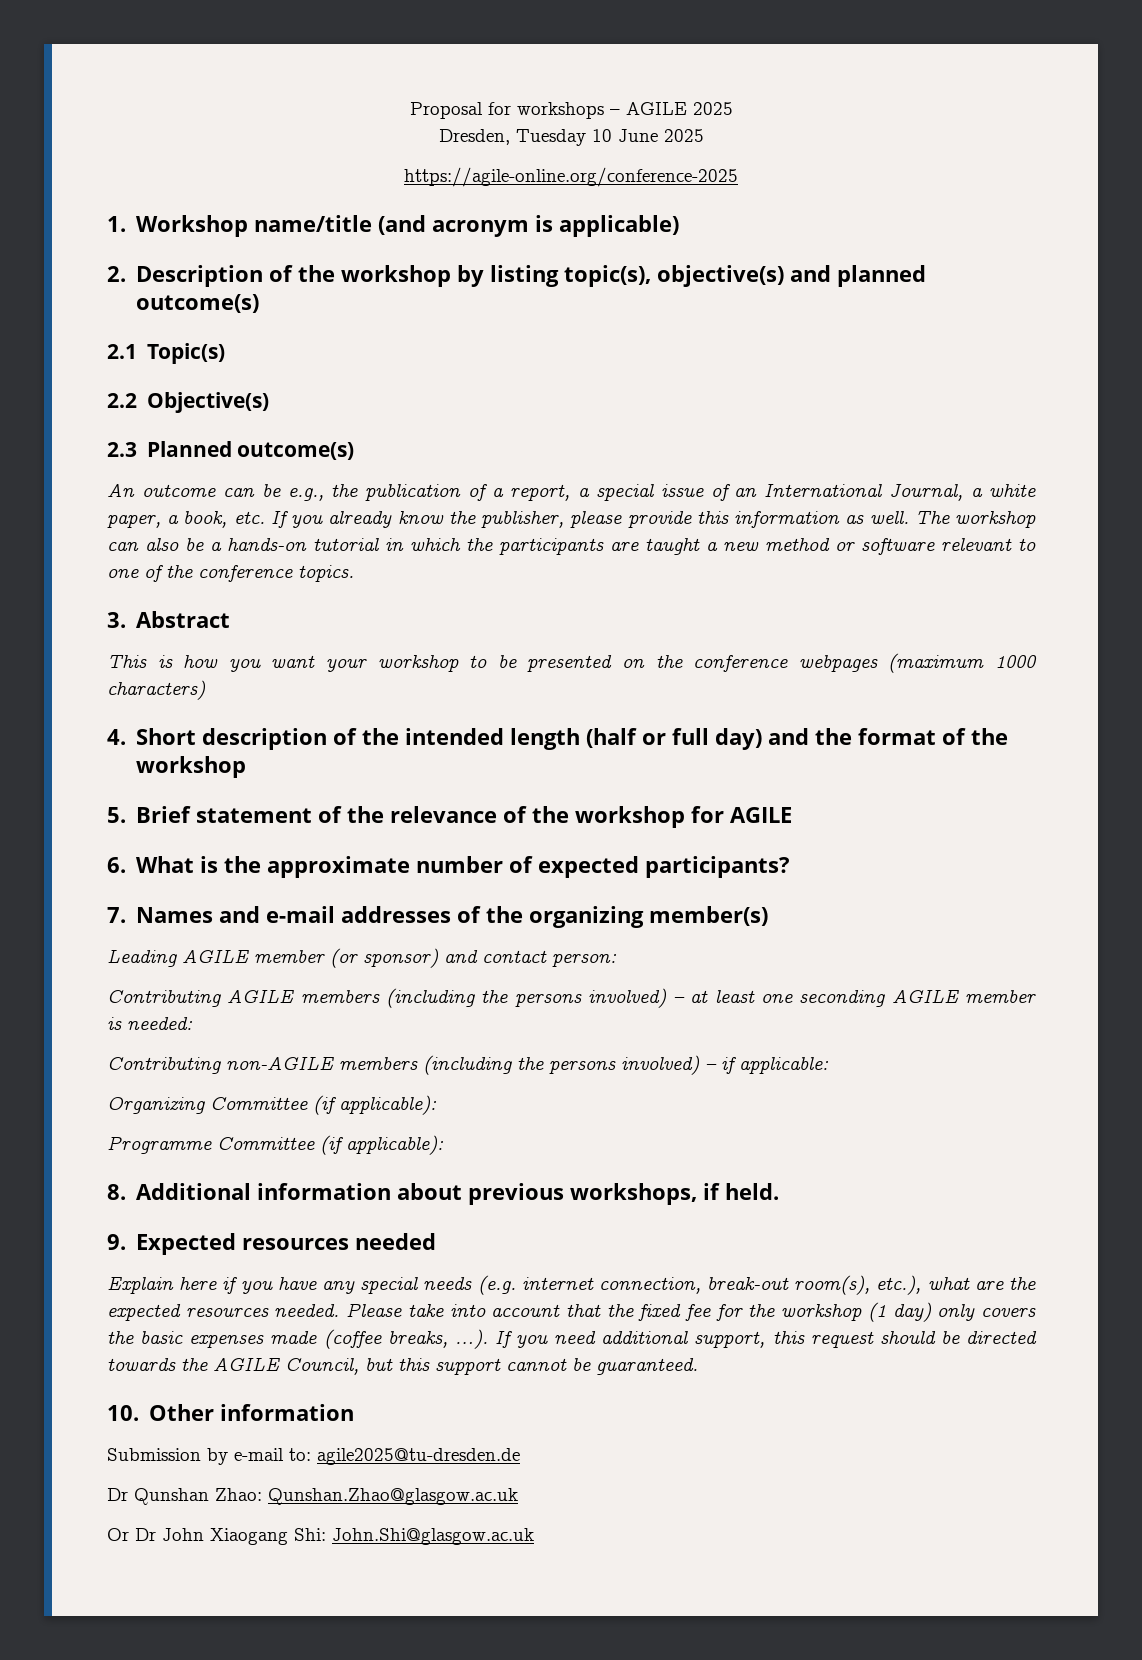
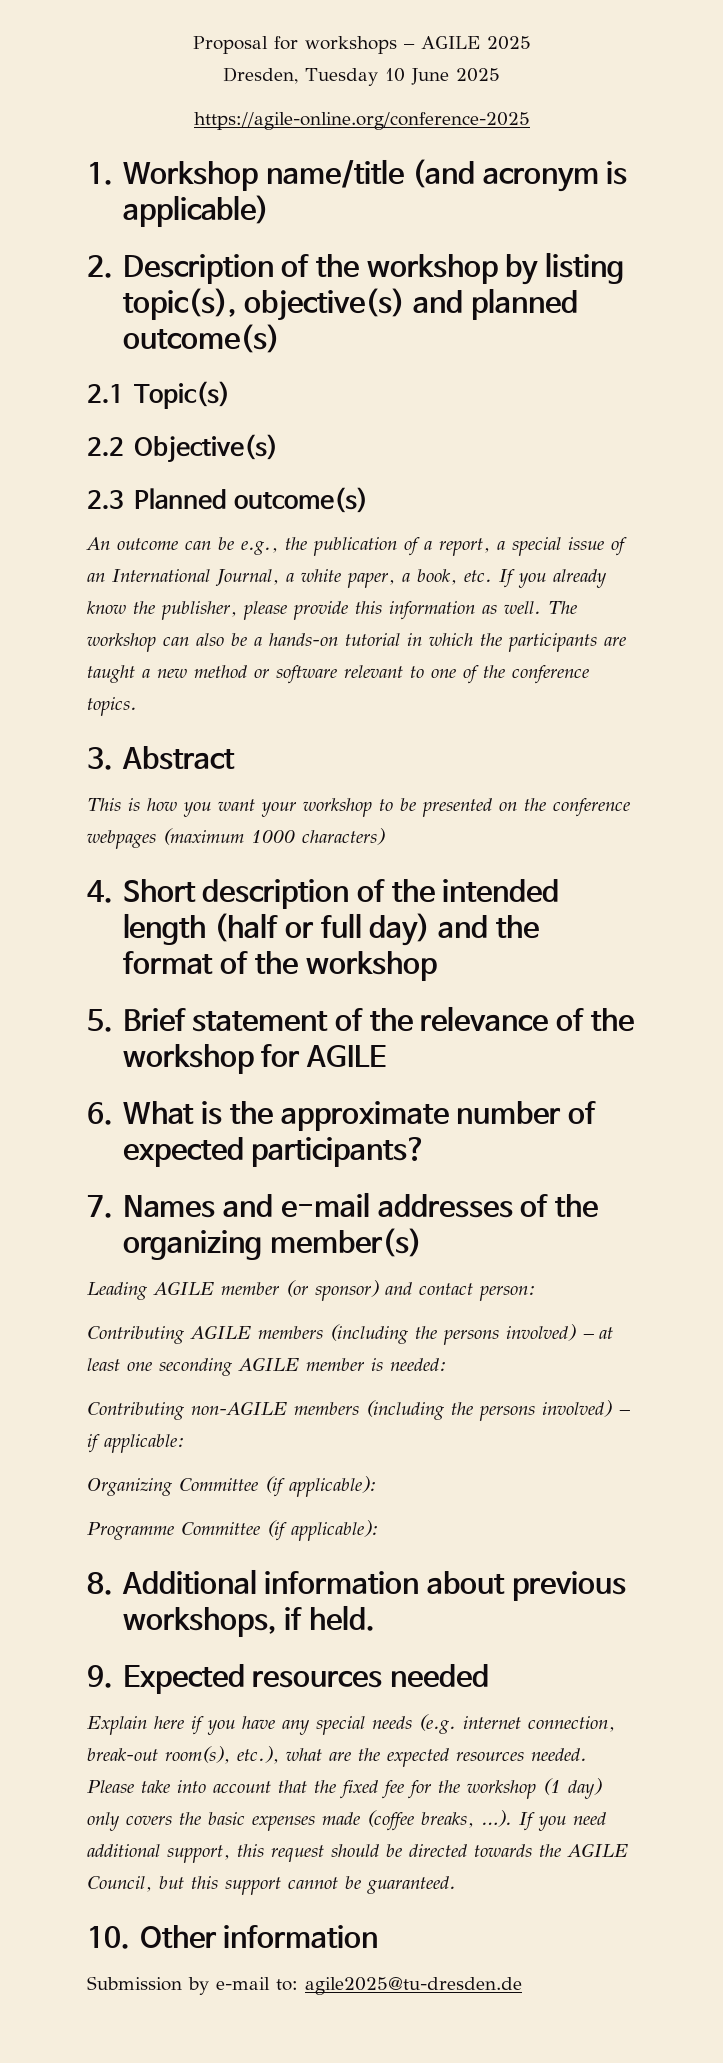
- Dr Qunshan Zhao: Qunshan.Zhao@glasgow.ac.uk
- Or Dr John Xiaogang Shi: John.Shi@glasgow.ac.uk

